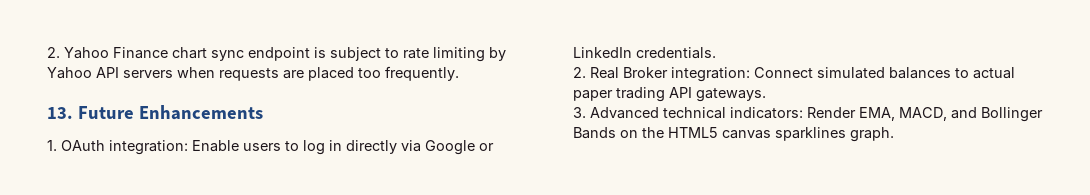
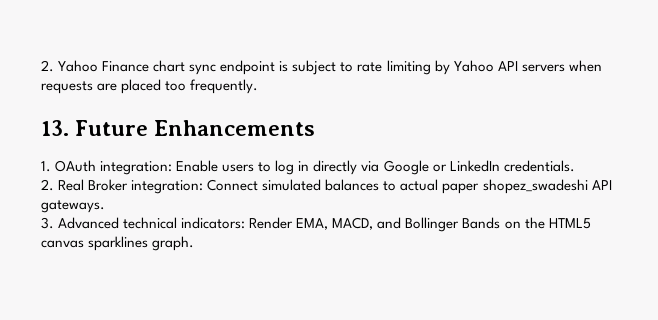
- 2. Real Broker integration: Connect simulated balances to actual paper trading API gateways.
+ 2. Real Broker integration: Connect simulated balances to actual paper shopez_swadeshi API gateways.

